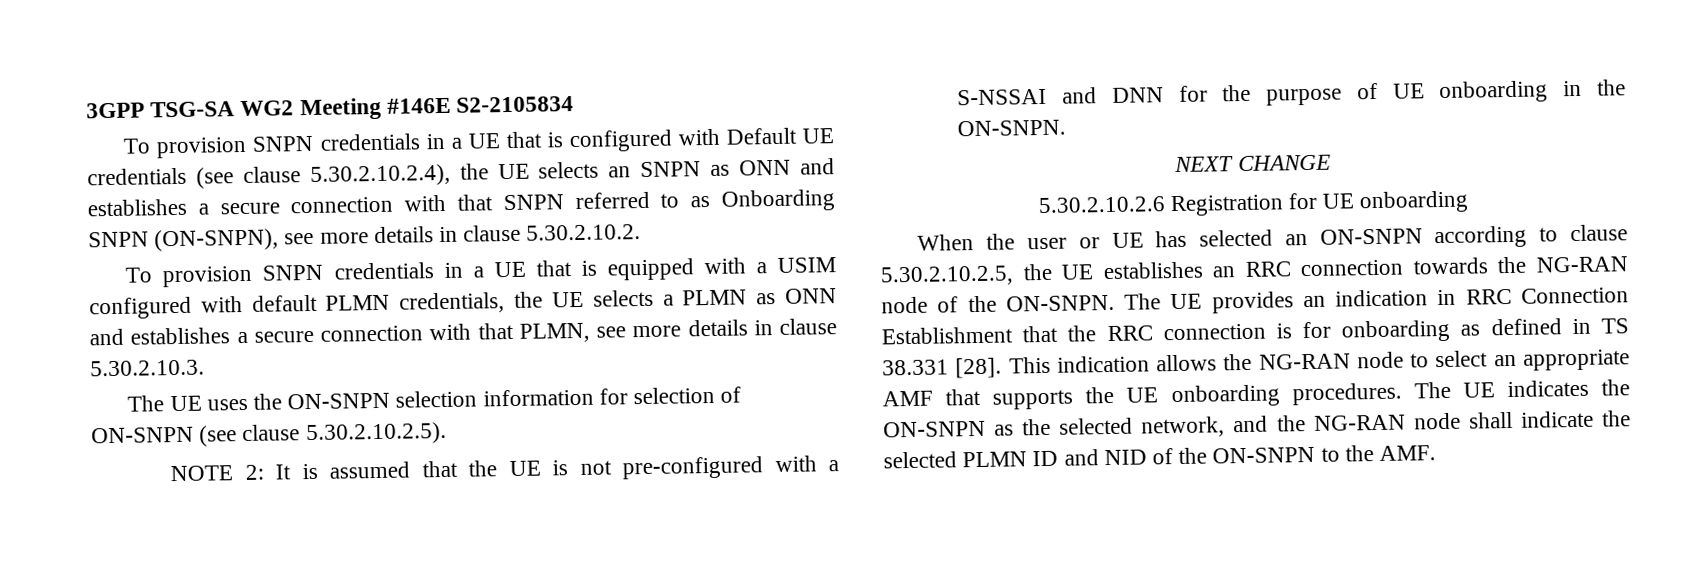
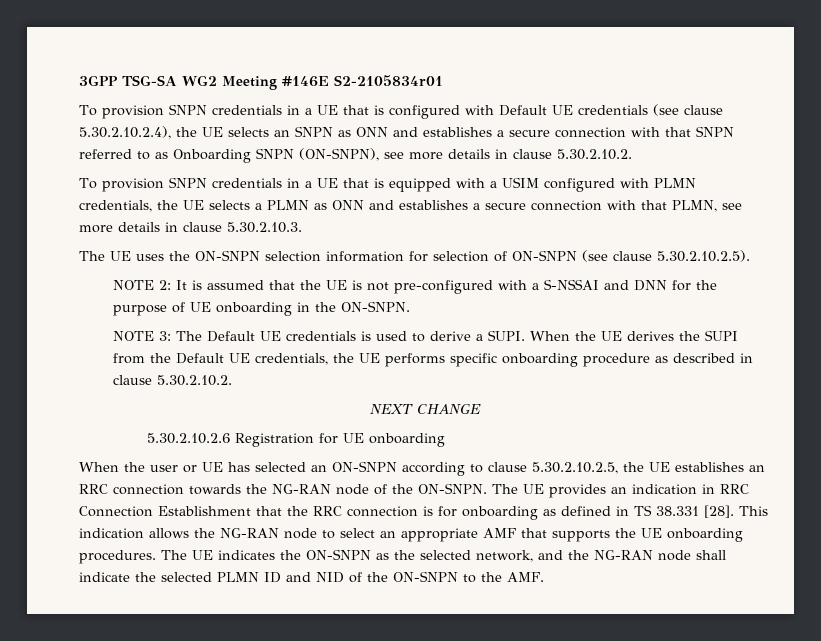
- 3GPP TSG-SA WG2 Meeting #146E S2-2105834
+ 3GPP TSG-SA WG2 Meeting #146E S2-2105834r01
- To provision SNPN credentials in a UE that is equipped with a USIM configured with default PLMN credentials, the UE selects a PLMN as ONN and establishes a secure connection with that PLMN, see more details in clause 5.30.2.10.3.
+ To provision SNPN credentials in a UE that is equipped with a USIM configured with PLMN credentials, the UE selects a PLMN as ONN and establishes a secure connection with that PLMN, see more details in clause 5.30.2.10.3.
+ NOTE 3: The Default UE credentials is used to derive a SUPI. When the UE derives the SUPI from the Default UE credentials, the UE performs specific onboarding procedure as described in clause 5.30.2.10.2.

